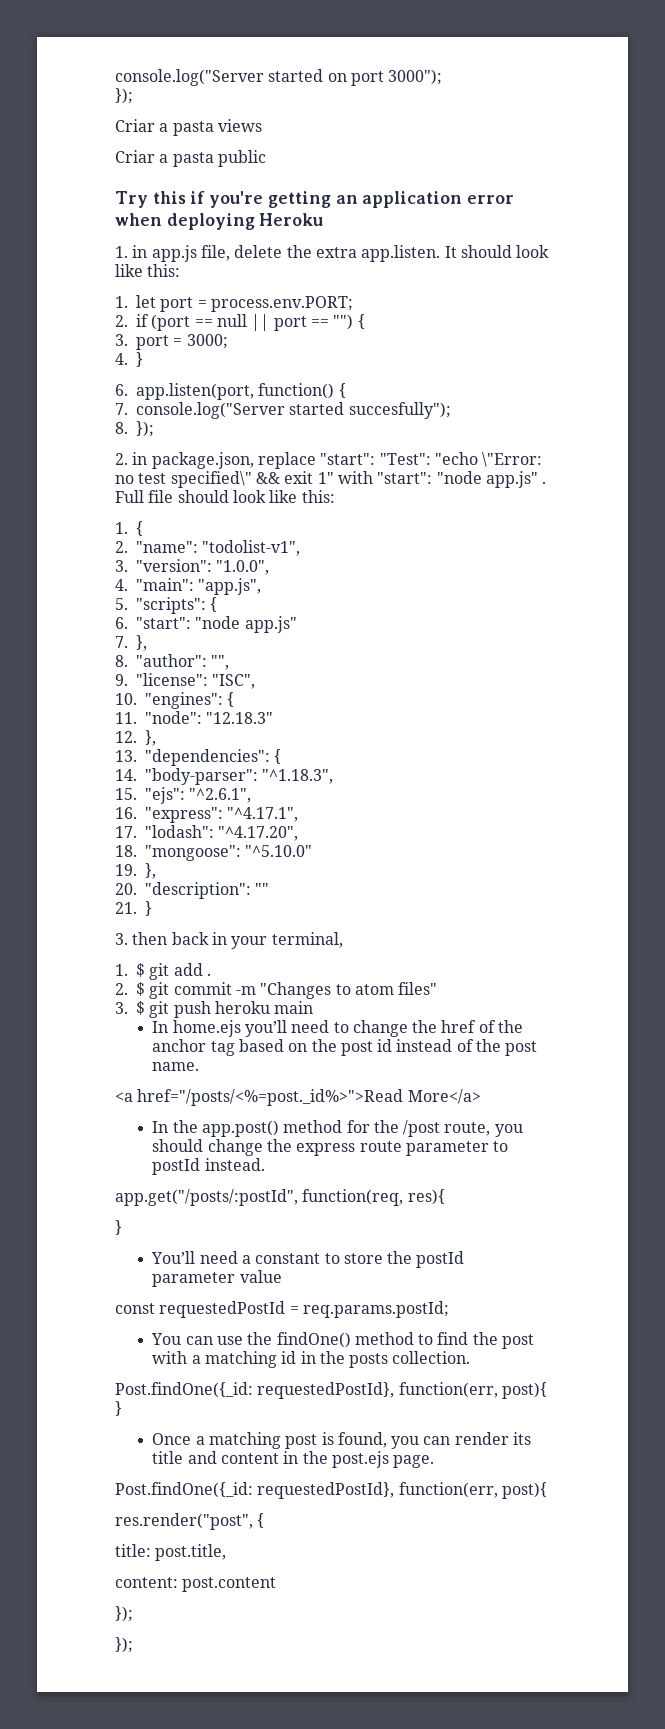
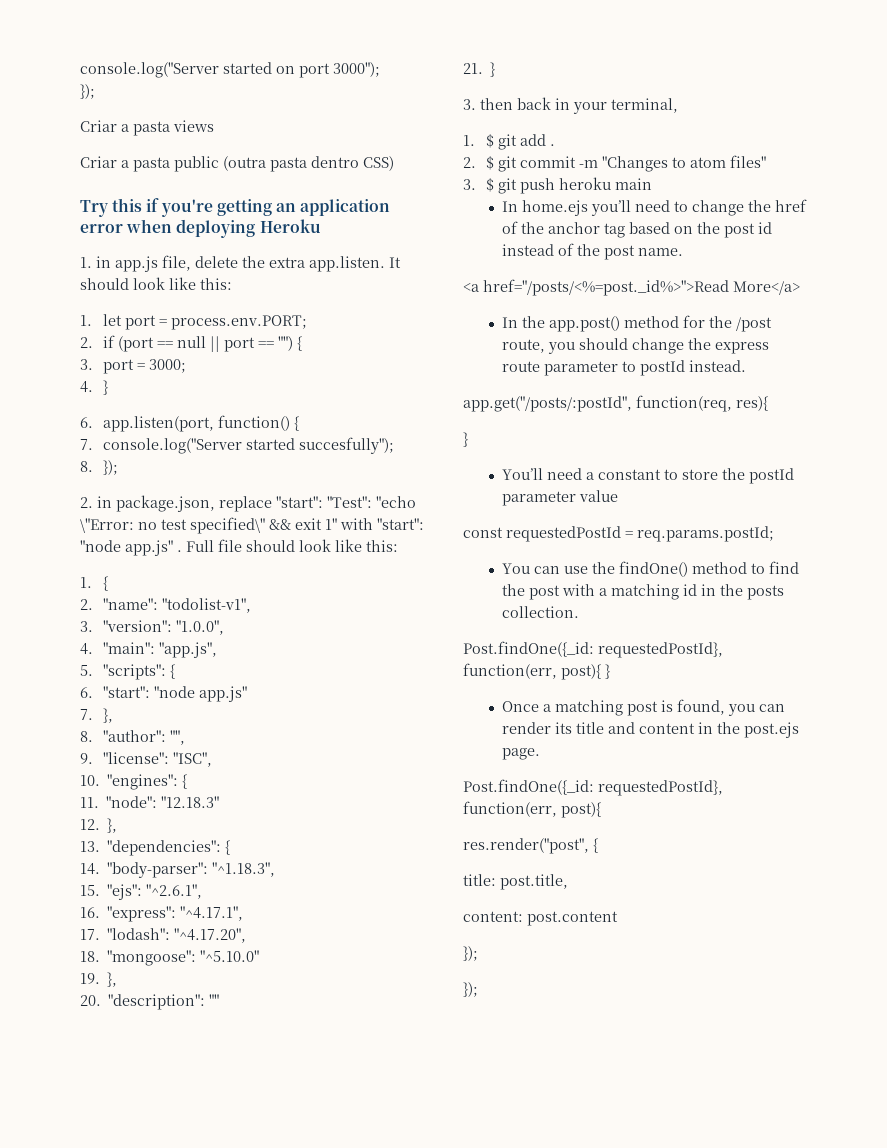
- Criar a pasta public
+ Criar a pasta public (outra pasta dentro CSS)

